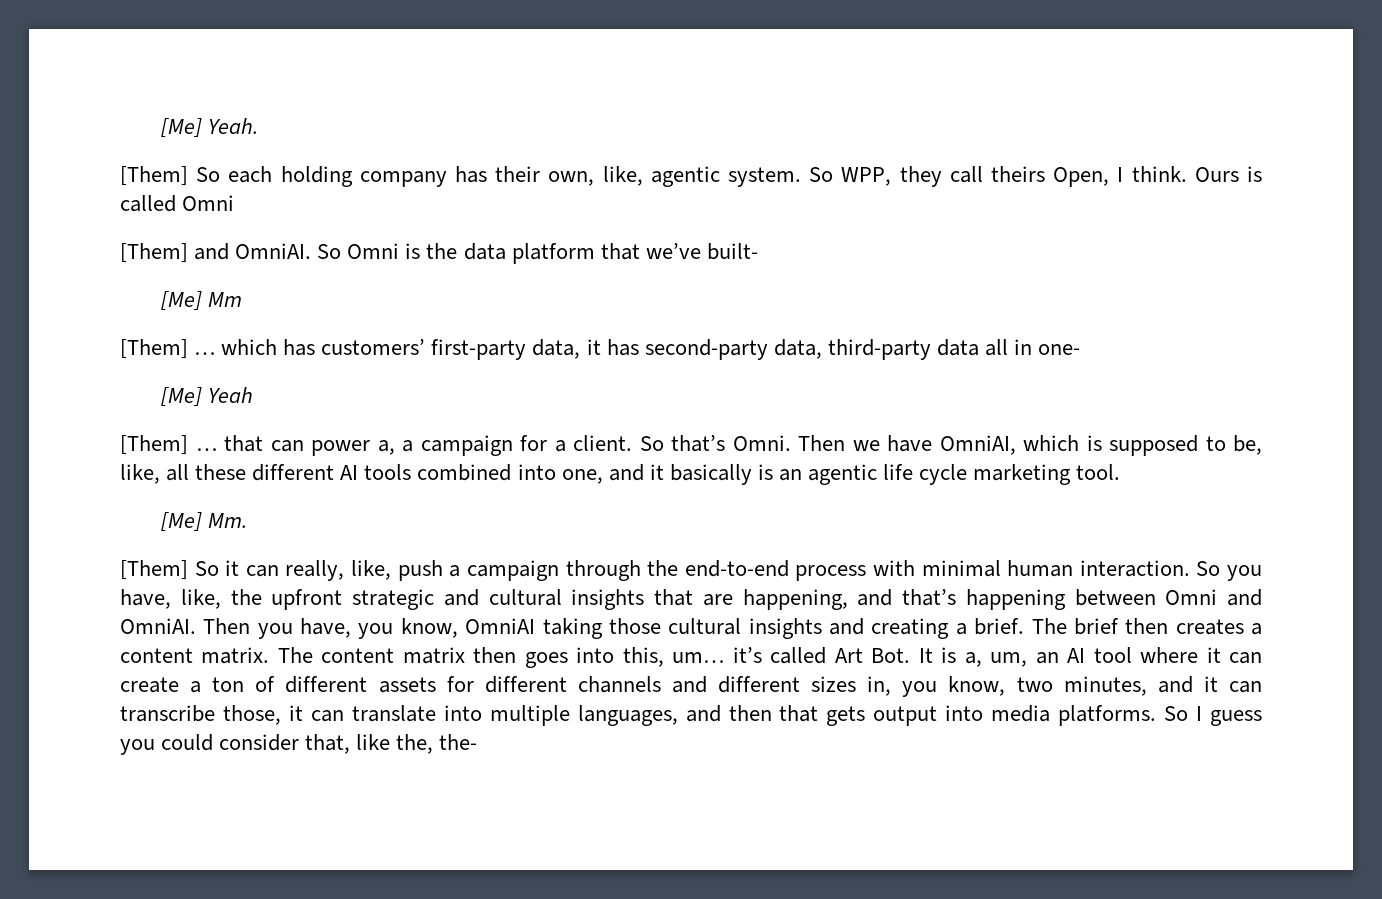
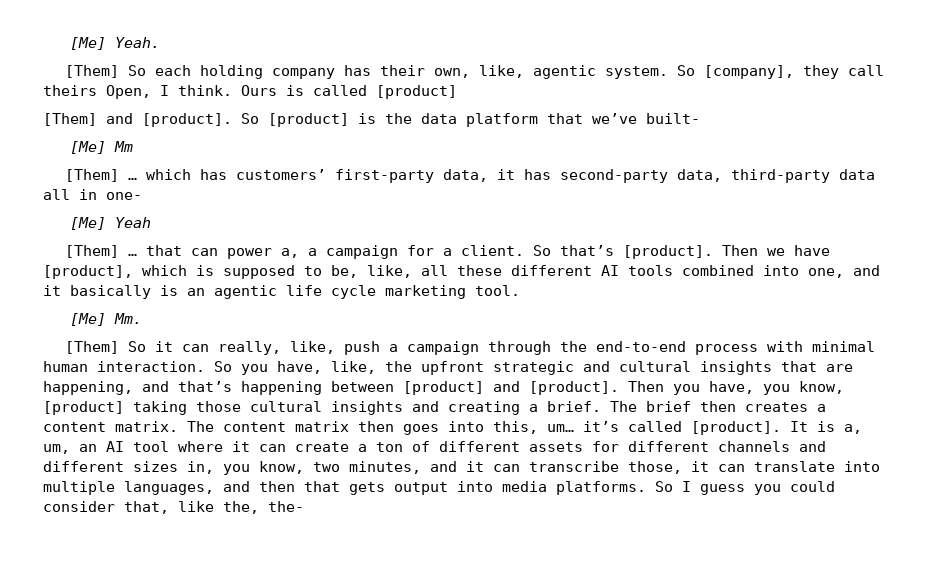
- So WPP, they call theirs Open, I think.
+ So [company], they call theirs Open, I think.
- Ours is called Omni
+ Ours is called [product]
- [Them] and OmniAI. So Omni is the data platform that we’ve built-
+ [Them] and [product]. So [product] is the data platform that we’ve built-
- So that’s Omni.
+ So that’s [product].
- Then we have OmniAI, which is supposed to be, like, all these different AI tools combined into one, and it basically is an agentic life cycle marketing tool.
+ Then we have [product], which is supposed to be, like, all these different AI tools combined into one, and it basically is an agentic life cycle marketing tool.
- So you have, like, the upfront strategic and cultural insights that are happening, and that’s happening between Omni and OmniAI.
+ So you have, like, the upfront strategic and cultural insights that are happening, and that’s happening between [product] and [product].
- Then you have, you know, OmniAI taking those cultural insights and creating a brief.
+ Then you have, you know, [product] taking those cultural insights and creating a brief.
- The content matrix then goes into this, um… it’s called Art Bot. It is a, um, an AI tool where it can create a ton of different assets for different channels and different sizes in, you know, two minutes, and it can transcribe those, it can translate into multiple languages, and then that gets output into media platforms.
+ The content matrix then goes into this, um… it’s called [product]. It is a, um, an AI tool where it can create a ton of different assets for different channels and different sizes in, you know, two minutes, and it can transcribe those, it can translate into multiple languages, and then that gets output into media platforms.

